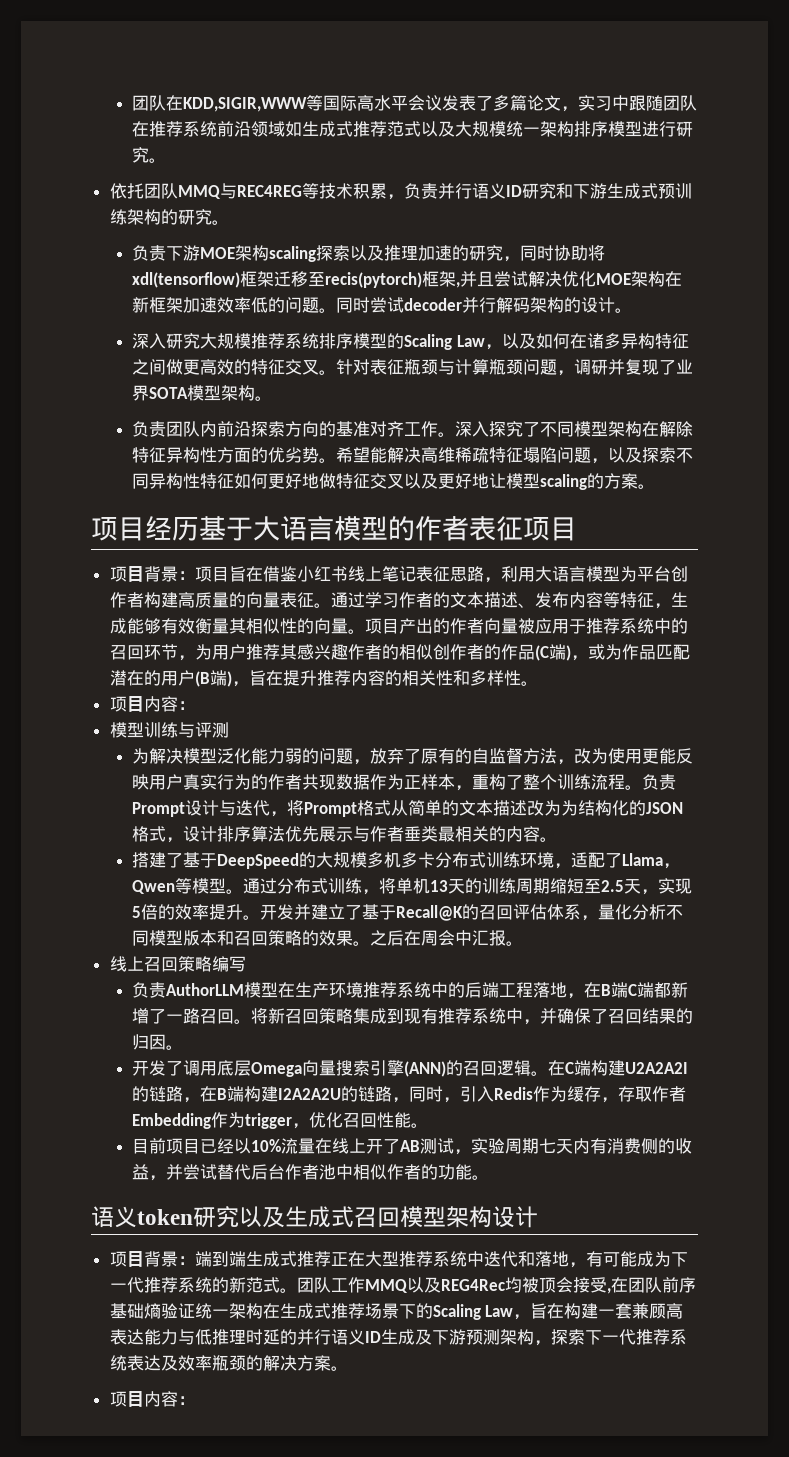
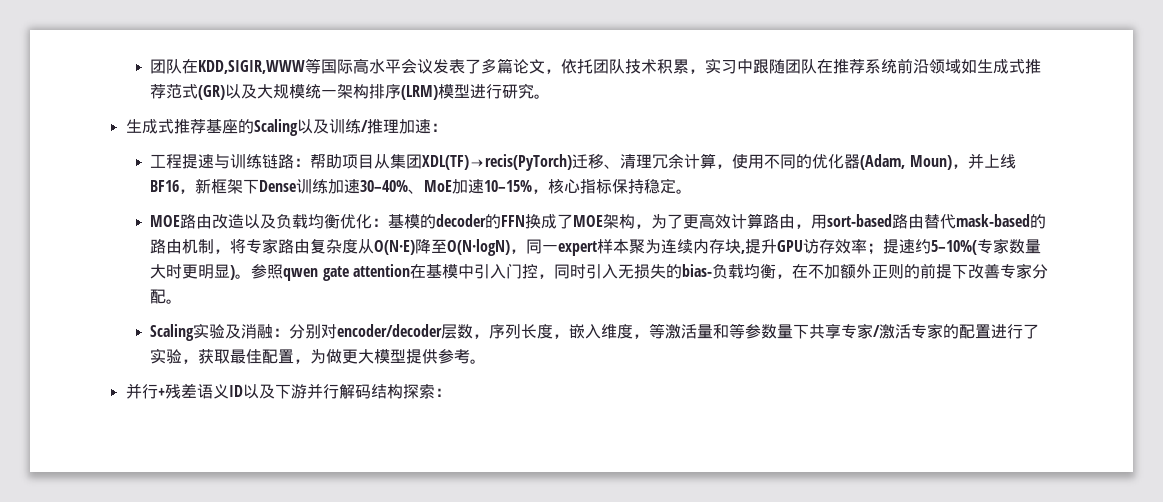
- 团队在KDD,SIGIR,WWW等国际高水平会议发表了多篇论文，实习中跟随团队在推荐系统前沿领域如生成式推荐范式以及大规模统一架构排序模型进行研究。
+ 团队在KDD,SIGIR,WWW等国际高水平会议发表了多篇论文，依托团队技术积累，实习中跟随团队在推荐系统前沿领域如生成式推荐范式(GR)以及大规模统一架构排序(LRM)模型进行研究。
- 依托团队MMQ与REC4REG等技术积累，负责并行语义ID研究和下游生成式预训练架构的研究。
- 负责下游MOE架构scaling探索以及推理加速的研究，同时协助将xdl(tensorflow)框架迁移至recis(pytorch)框架,并且尝试解决优化MOE架构在新框架加速效率低的问题。同时尝试decoder并行解码架构的设计。
- 深入研究大规模推荐系统排序模型的Scaling Law，以及如何在诸多异构特征之间做更高效的特征交叉。针对表征瓶颈与计算瓶颈问题，调研并复现了业界SOTA模型架构。
- 负责团队内前沿探索方向的基准对齐工作。深入探究了不同模型架构在解除特征异构性方面的优劣势。希望能解决高维稀疏特征塌陷问题，以及探索不同异构性特征如何更好地做特征交叉以及更好地让模型scaling的方案。
- 项目经历基于大语言模型的作者表征项目
- 项⽬背景：项目旨在借鉴小红书线上笔记表征思路，利用大语言模型为平台创作者构建高质量的向量表征。通过学习作者的文本描述、发布内容等特征，生成能够有效衡量其相似性的向量。项目产出的作者向量被应用于推荐系统中的召回环节，为用户推荐其感兴趣作者的相似创作者的作品(C端)，或为作品匹配潜在的用户(B端)，旨在提升推荐内容的相关性和多样性。
- 项⽬内容：
- 模型训练与评测
- 为解决模型泛化能力弱的问题，放弃了原有的自监督方法，改为使用更能反映用户真实行为的作者共现数据作为正样本，重构了整个训练流程。负责Prompt设计与迭代，将Prompt格式从简单的文本描述改为为结构化的JSON格式，设计排序算法优先展示与作者垂类最相关的内容。
- 搭建了基于DeepSpeed的大规模多机多卡分布式训练环境，适配了Llama，Qwen等模型。通过分布式训练，将单机13天的训练周期缩短至2.5天，实现5倍的效率提升。开发并建立了基于Recall@K的召回评估体系，量化分析不同模型版本和召回策略的效果。之后在周会中汇报。
- 线上召回策略编写
- 负责AuthorLLM模型在生产环境推荐系统中的后端工程落地，在B端C端都新增了一路召回。将新召回策略集成到现有推荐系统中，并确保了召回结果的归因。
- 开发了调用底层Omega向量搜索引擎(ANN)的召回逻辑。在C端构建U2A2A2I的链路，在B端构建I2A2A2U的链路，同时，引入Redis作为缓存，存取作者Embedding作为trigger，优化召回性能。
- 目前项目已经以10%流量在线上开了AB测试，实验周期七天内有消费侧的收益，并尝试替代后台作者池中相似作者的功能。
- 语义token研究以及生成式召回模型架构设计
- 项⽬背景：端到端生成式推荐正在大型推荐系统中迭代和落地，有可能成为下一代推荐系统的新范式。团队工作MMQ以及REG4Rec均被顶会接受,在团队前序基础熵验证统一架构在生成式推荐场景下的Scaling Law，旨在构建一套兼顾高表达能力与低推理时延的并行语义ID生成及下游预测架构，探索下一代推荐系统表达及效率瓶颈的解决方案。
- 项⽬内容：
+ 生成式推荐基座的Scaling以及训练/推理加速：
+ 工程提速与训练链路：帮助项目从集团XDL(TF)→recis(PyTorch)迁移、清理冗余计算，使用不同的优化器(Adam, Moun)，并上线BF16，新框架下Dense训练加速30–40%、MoE加速10–15%，核心指标保持稳定。
+ MOE路由改造以及负载均衡优化：基模的decoder的FFN换成了MOE架构，为了更高效计算路由，用sort-based路由替代mask-based的路由机制，将专家路由复杂度从O(N·E)降至O(N·logN)，同一expert样本聚为连续内存块,提升GPU访存效率；提速约5–10%(专家数量大时更明显)。参照qwen gate attention在基模中引入门控，同时引入无损失的bias-负载均衡，在不加额外正则的前提下改善专家分配。
+ Scaling实验及消融：分别对encoder/decoder层数，序列长度，嵌入维度，等激活量和等参数量下共享专家/激活专家的配置进行了实验，获取最佳配置，为做更大模型提供参考。
+ 并行+残差语义ID以及下游并行解码结构探索：

